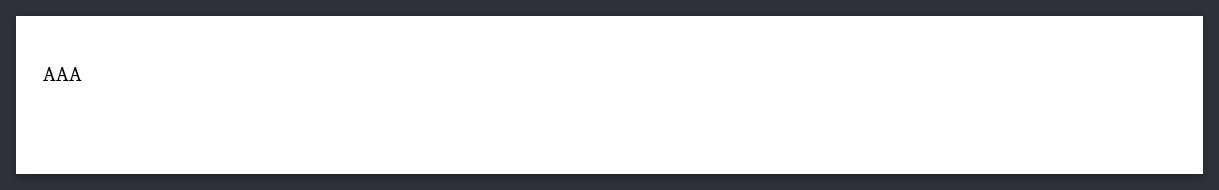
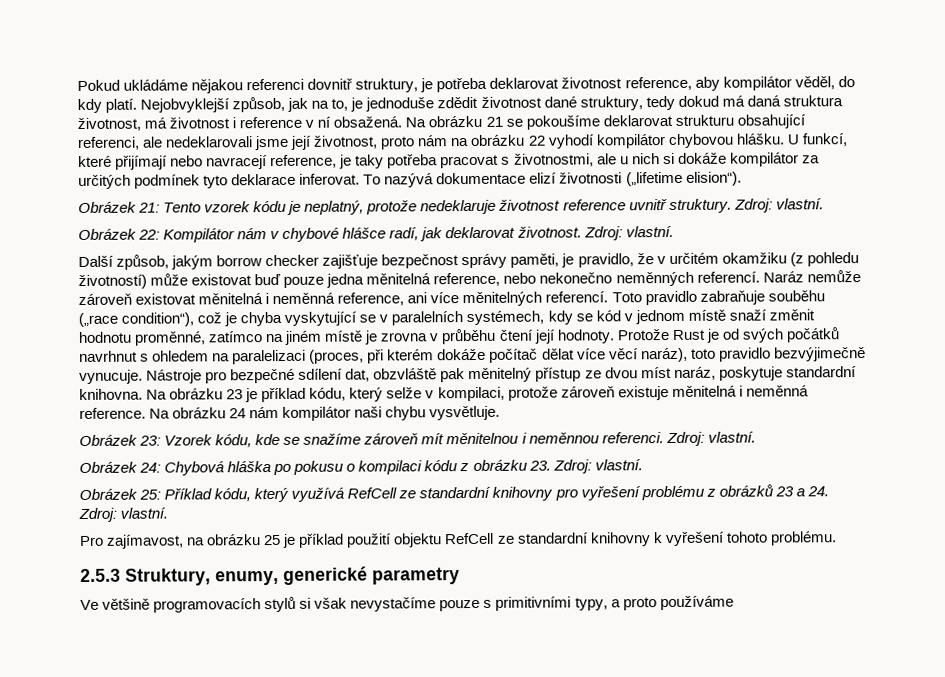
- AAA
+ Pokud ukládáme nějakou referenci dovnitř struktury, je potřeba deklarovat životnost reference, aby kompilátor věděl, do kdy platí. Nejobvyklejší způsob, jak na to, je jednoduše zdědit životnost dané struktury, tedy dokud má daná struktura životnost, má životnost i reference v ní obsažená. Na obrázku 21 se pokoušíme deklarovat strukturu obsahující referenci, ale nedeklarovali jsme její životnost, proto nám na obrázku 22 vyhodí kompilátor chybovou hlášku. U funkcí, které přijímají nebo navracejí reference, je taky potřeba pracovat s životnostmi, ale u nich si dokáže kompilátor za určitých podmínek tyto deklarace inferovat. To nazývá dokumentace elizí životnosti („lifetime elision“).
+ Obrázek 21: Tento vzorek kódu je neplatný, protože nedeklaruje životnost reference uvnitř struktury. Zdroj: vlastní.
+ Obrázek 22: Kompilátor nám v chybové hlášce radí, jak deklarovat životnost. Zdroj: vlastní.
+ Další způsob, jakým borrow checker zajišťuje bezpečnost správy paměti, je pravidlo, že v určitém okamžiku (z pohledu životností) může existovat buď pouze jedna měnitelná reference, nebo nekonečno neměnných referencí. Naráz nemůže zároveň existovat měnitelná i neměnná reference, ani více měnitelných referencí. Toto pravidlo zabraňuje souběhu („race condition“), což je chyba vyskytující se v paralelních systémech, kdy se kód v jednom místě snaží změnit hodnotu proměnné, zatímco na jiném místě je zrovna v průběhu čtení její hodnoty. Protože Rust je od svých počátků navrhnut s ohledem na paralelizaci (proces, při kterém dokáže počítač dělat více věcí naráz), toto pravidlo bezvýjimečně vynucuje. Nástroje pro bezpečné sdílení dat, obzvláště pak měnitelný přístup ze dvou míst naráz, poskytuje standardní knihovna. Na obrázku 23 je příklad kódu, který selže v kompilaci, protože zároveň existuje měnitelná i neměnná reference. Na obrázku 24 nám kompilátor naši chybu vysvětluje.
+ Obrázek 23: Vzorek kódu, kde se snažíme zároveň mít měnitelnou i neměnnou referenci. Zdroj: vlastní.
+ Obrázek 24: Chybová hláška po pokusu o kompilaci kódu z obrázku 23. Zdroj: vlastní.
+ Obrázek 25: Příklad kódu, který využívá RefCell ze standardní knihovny pro vyřešení problému z obrázků 23 a 24. Zdroj: vlastní.
+ Pro zajímavost, na obrázku 25 je příklad použití objektu RefCell ze standardní knihovny k vyřešení tohoto problému.
+ 2.5.3 Struktury, enumy, generické parametry
+ Ve většině programovacích stylů si však nevystačíme pouze s primitivními typy, a proto používáme

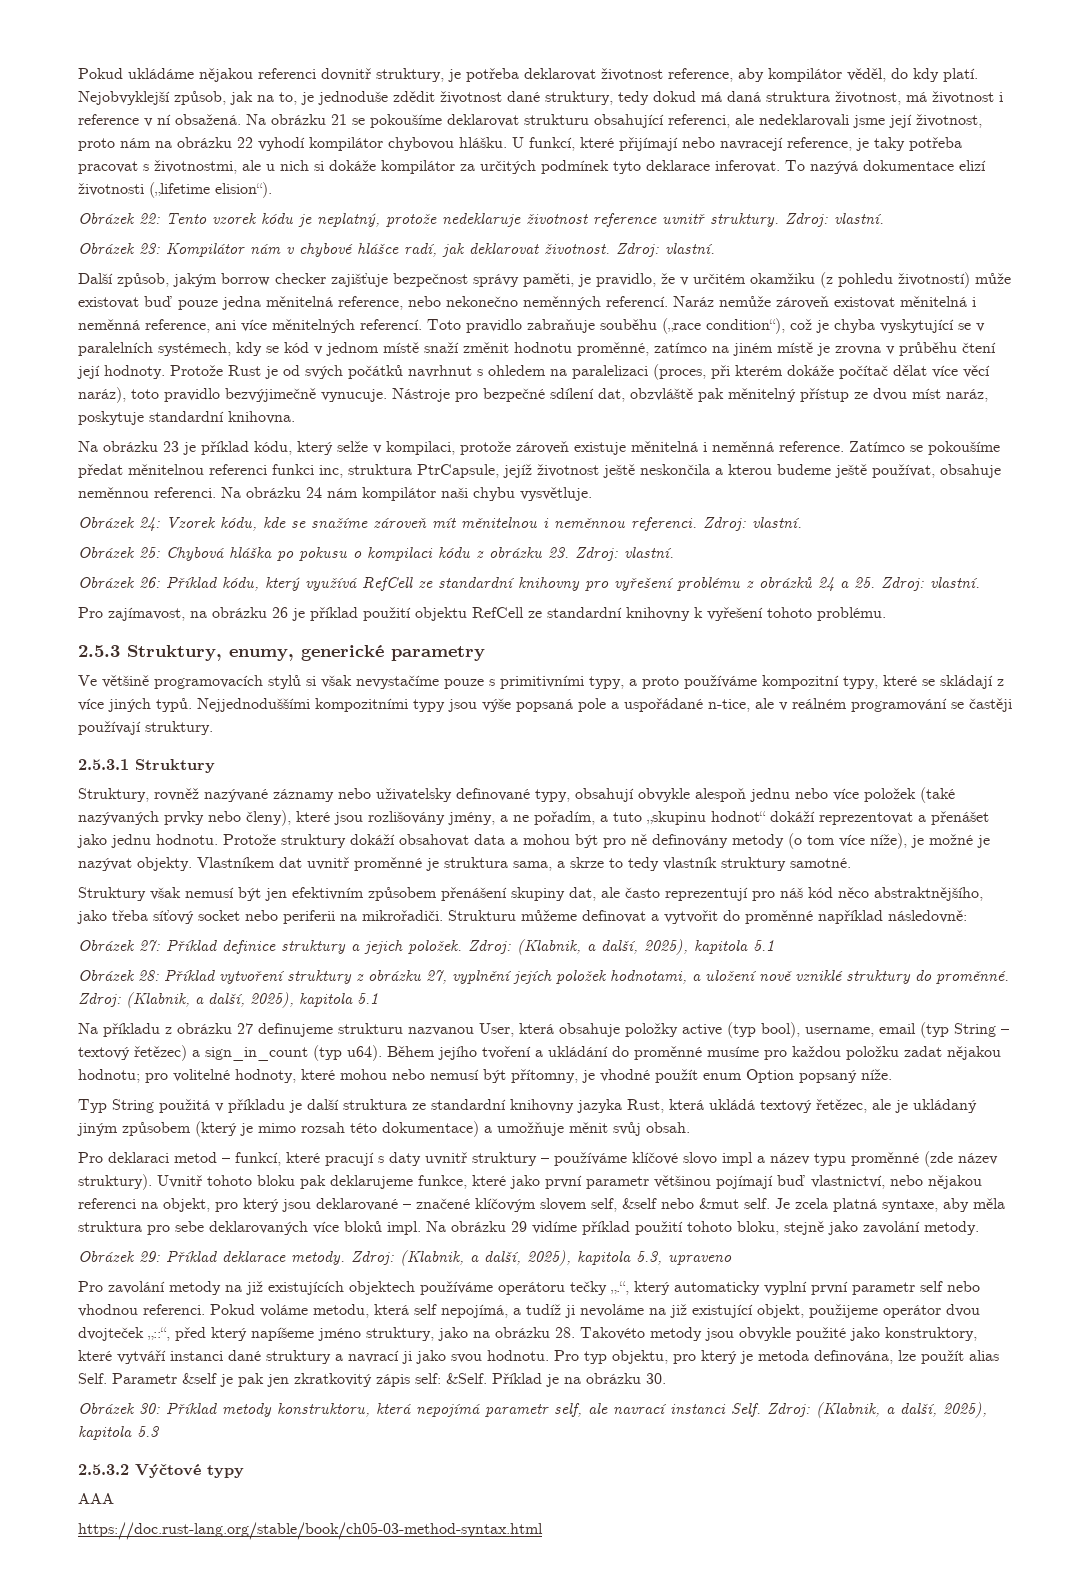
- Obrázek 21: Tento vzorek kódu je neplatný, protože nedeklaruje životnost reference uvnitř struktury.
+ Obrázek 22: Tento vzorek kódu je neplatný, protože nedeklaruje životnost reference uvnitř struktury.
- Obrázek 22: Kompilátor nám v chybové hlášce radí, jak deklarovat životnost.
+ Obrázek 23: Kompilátor nám v chybové hlášce radí, jak deklarovat životnost.
- Nástroje pro bezpečné sdílení dat, obzvláště pak měnitelný přístup ze dvou míst naráz, poskytuje standardní knihovna. Na obrázku 23 je příklad kódu, který selže v kompilaci, protože zároveň existuje měnitelná i neměnná reference.
+ Nástroje pro bezpečné sdílení dat, obzvláště pak měnitelný přístup ze dvou míst naráz, poskytuje standardní knihovna.
+ Na obrázku 23 je příklad kódu, který selže v kompilaci, protože zároveň existuje měnitelná i neměnná reference.
+ Zatímco se pokoušíme předat měnitelnou referenci funkci inc, struktura PtrCapsule, jejíž životnost ještě neskončila a kterou budeme ještě používat, obsahuje neměnnou referenci.
- Obrázek 23: Vzorek kódu, kde se snažíme zároveň mít měnitelnou i neměnnou referenci.
+ Obrázek 24: Vzorek kódu, kde se snažíme zároveň mít měnitelnou i neměnnou referenci.
- Obrázek 24: Chybová hláška po pokusu o kompilaci kódu z obrázku 23. Zdroj: vlastní.
+ Obrázek 25: Chybová hláška po pokusu o kompilaci kódu z obrázku 23. Zdroj: vlastní.
- Obrázek 25: Příklad kódu, který využívá RefCell ze standardní knihovny pro vyřešení problému z obrázků 23 a 24. Zdroj: vlastní.
+ Obrázek 26: Příklad kódu, který využívá RefCell ze standardní knihovny pro vyřešení problému z obrázků 24 a 25. Zdroj: vlastní.
- Pro zajímavost, na obrázku 25 je příklad použití objektu RefCell ze standardní knihovny k vyřešení tohoto problému.
+ Pro zajímavost, na obrázku 26 je příklad použití objektu RefCell ze standardní knihovny k vyřešení tohoto problému.
- Ve většině programovacích stylů si však nevystačíme pouze s primitivními typy, a proto používáme
+ Ve většině programovacích stylů si však nevystačíme pouze s primitivními typy, a proto používáme kompozitní typy, které se skládají z více jiných typů. Nejjednoduššími kompozitními typy jsou výše popsaná pole a uspořádané n-tice, ale v reálném programování se častěji používají struktury.
+ 2.5.3.1 Struktury
+ Struktury, rovněž nazývané záznamy nebo uživatelsky definované typy, obsahují obvykle alespoň jednu nebo více položek (také nazývaných prvky nebo členy), které jsou rozlišovány jmény, a ne pořadím, a tuto „skupinu hodnot“ dokáží reprezentovat a přenášet jako jednu hodnotu. Protože struktury dokáží obsahovat data a mohou být pro ně definovány metody (o tom více níže), je možné je nazývat objekty. Vlastníkem dat uvnitř proměnné je struktura sama, a skrze to tedy vlastník struktury samotné.
+ Struktury však nemusí být jen efektivním způsobem přenášení skupiny dat, ale často reprezentují pro náš kód něco abstraktnějšího, jako třeba síťový socket nebo periferii na mikrořadiči. Strukturu můžeme definovat a vytvořit do proměnné například následovně:
+ Obrázek 27: Příklad definice struktury a jejich položek. Zdroj: (Klabnik, a další, 2025), kapitola 5.1
+ Obrázek 28: Příklad vytvoření struktury z obrázku 27, vyplnění jejích položek hodnotami, a uložení nově vzniklé struktury do proměnné. Zdroj: (Klabnik, a další, 2025), kapitola 5.1
+ Na příkladu z obrázku 27 definujeme strukturu nazvanou User, která obsahuje položky active (typ bool), username, email (typ String – textový řetězec) a sign_in_count (typ u64). Během jejího tvoření a ukládání do proměnné musíme pro každou položku zadat nějakou hodnotu; pro volitelné hodnoty, které mohou nebo nemusí být přítomny, je vhodné použít enum Option popsaný níže.
+ Typ String použitá v příkladu je další struktura ze standardní knihovny jazyka Rust, která ukládá textový řetězec, ale je ukládaný jiným způsobem (který je mimo rozsah této dokumentace) a umožňuje měnit svůj obsah.
+ Pro deklaraci metod – funkcí, které pracují s daty uvnitř struktury – používáme klíčové slovo impl a název typu proměnné (zde název struktury). Uvnitř tohoto bloku pak deklarujeme funkce, které jako první parametr většinou pojímají buď vlastnictví, nebo nějakou referenci na objekt, pro který jsou deklarované – značené klíčovým slovem self, &self nebo &mut self. Je zcela platná syntaxe, aby měla struktura pro sebe deklarovaných více bloků impl. Na obrázku 29 vidíme příklad použití tohoto bloku, stejně jako zavolání metody.
+ Obrázek 29: Příklad deklarace metody. Zdroj: (Klabnik, a další, 2025), kapitola 5.3, upraveno
+ Pro zavolání metody na již existujících objektech používáme operátoru tečky „.“, který automaticky vyplní první parametr self nebo vhodnou referenci. Pokud voláme metodu, která self nepojímá, a tudíž ji nevoláme na již existující objekt, použijeme operátor dvou dvojteček „::“, před který napíšeme jméno struktury, jako na obrázku 28. Takovéto metody jsou obvykle použité jako konstruktory, které vytváří instanci dané struktury a navrací ji jako svou hodnotu. Pro typ objektu, pro který je metoda definována, lze použít alias Self. Parametr &self je pak jen zkratkovitý zápis self: &Self. Příklad je na obrázku 30.
+ Obrázek 30: Příklad metody konstruktoru, která nepojímá parametr self, ale navrací instanci Self. Zdroj: (Klabnik, a další, 2025), kapitola 5.3
+ 2.5.3.2 Výčtové typy
+ AAA
+ https://doc.rust-lang.org/stable/book/ch05-03-method-syntax.html

